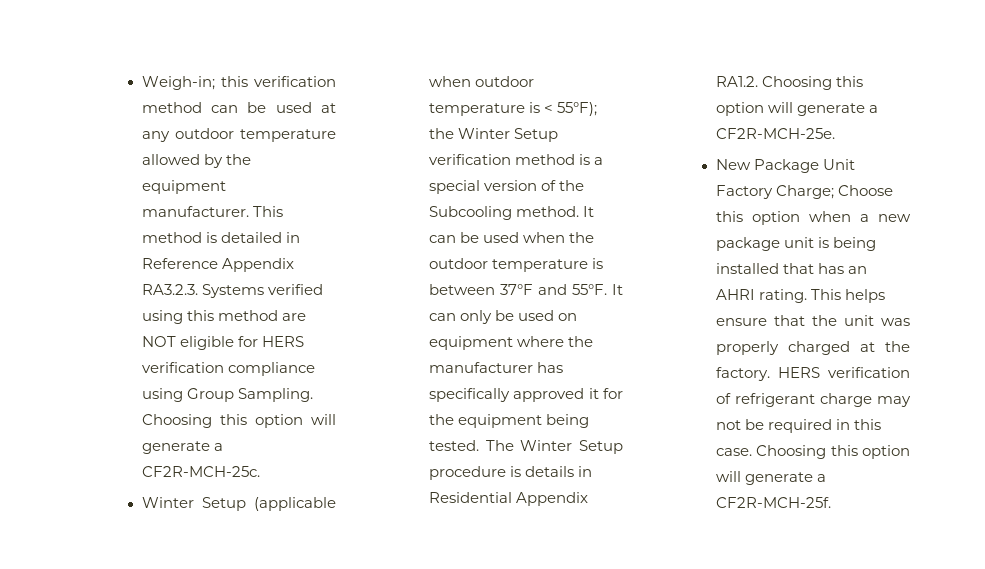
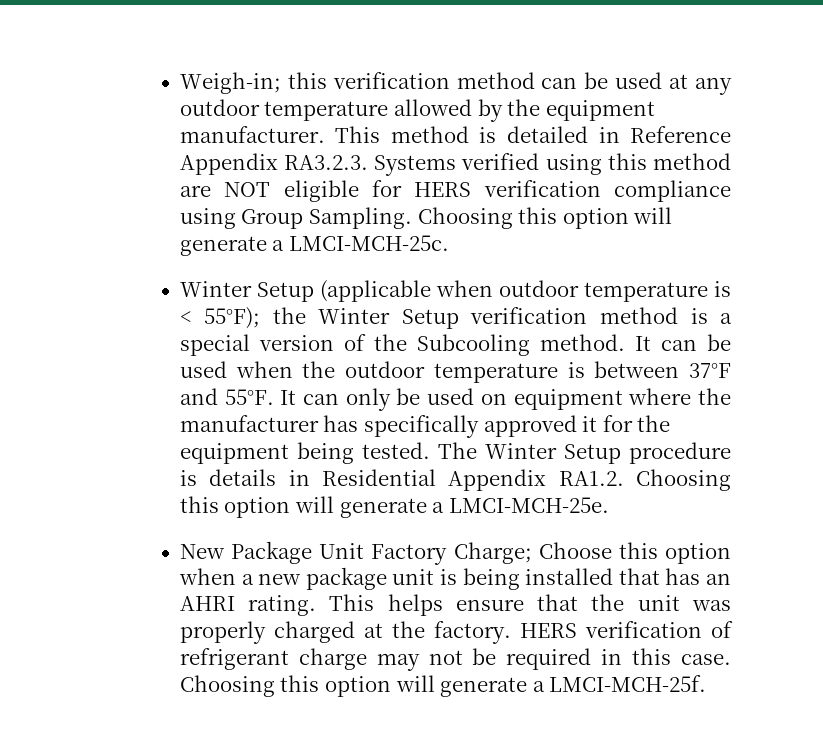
- Choosing this option will generate a CF2R-MCH-25c.
+ Choosing this option will generate a LMCI-MCH-25c.
- The Winter Setup procedure is details in Residential Appendix RA1.2. Choosing this option will generate a CF2R-MCH-25e.
+ The Winter Setup procedure is details in Residential Appendix RA1.2. Choosing this option will generate a LMCI-MCH-25e.
- Choosing this option will generate a CF2R-MCH-25f.
+ Choosing this option will generate a LMCI-MCH-25f.

